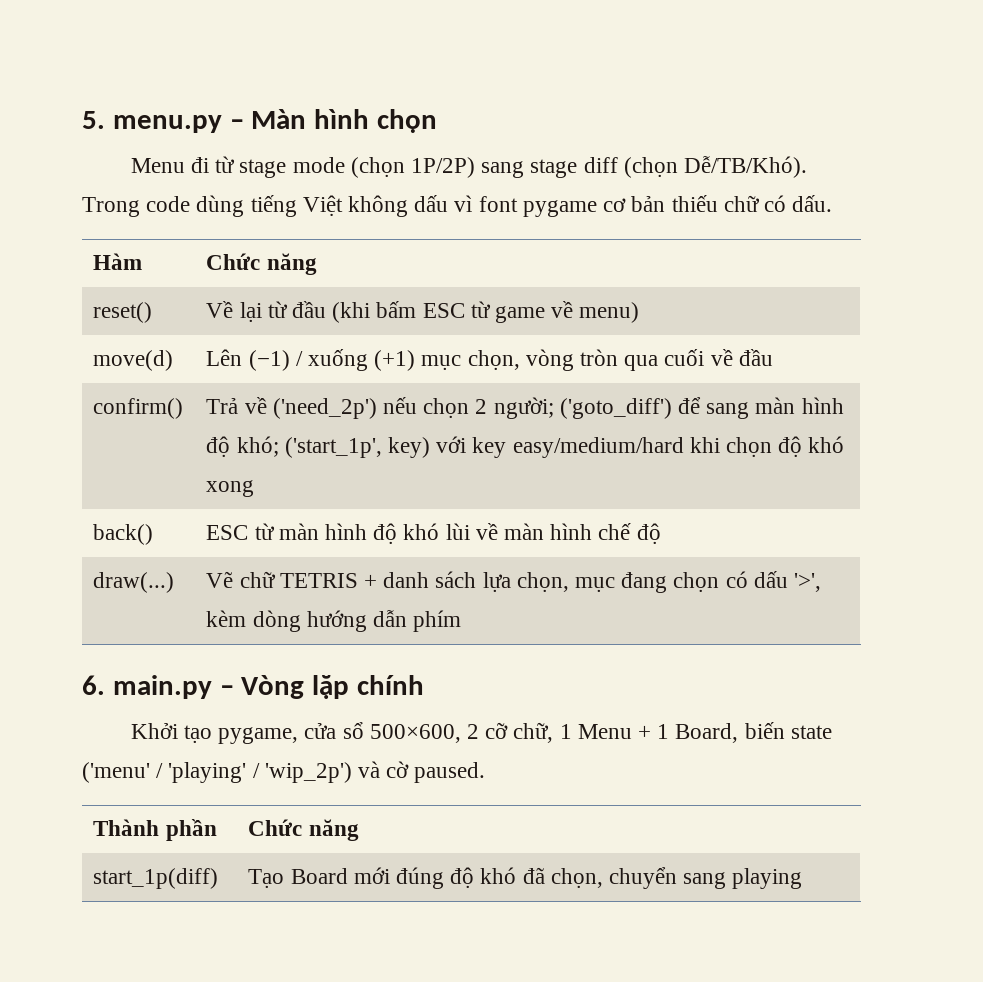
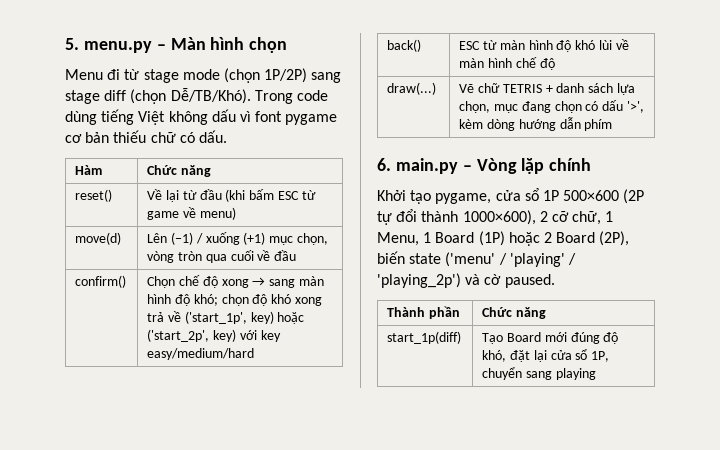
- confirm() | Trả về ('need_2p') nếu chọn 2 người; ('goto_diff') để sang màn hình độ khó; ('start_1p', key) với key easy/medium/hard khi chọn độ khó xong
+ confirm() | Chọn chế độ xong → sang màn hình độ khó; chọn độ khó xong trả về ('start_1p', key) hoặc ('start_2p', key) với key easy/medium/hard
- Khởi tạo pygame, cửa sổ 500×600, 2 cỡ chữ, 1 Menu + 1 Board, biến state ('menu' / 'playing' / 'wip_2p') và cờ paused.
+ Khởi tạo pygame, cửa sổ 1P 500×600 (2P tự đổi thành 1000×600), 2 cỡ chữ, 1 Menu, 1 Board (1P) hoặc 2 Board (2P), biến state ('menu' / 'playing' / 'playing_2p') và cờ paused.
- start_1p(diff) | Tạo Board mới đúng độ khó đã chọn, chuyển sang playing
+ start_1p(diff) | Tạo Board mới đúng độ khó, đặt lại cửa sổ 1P, chuyển sang playing

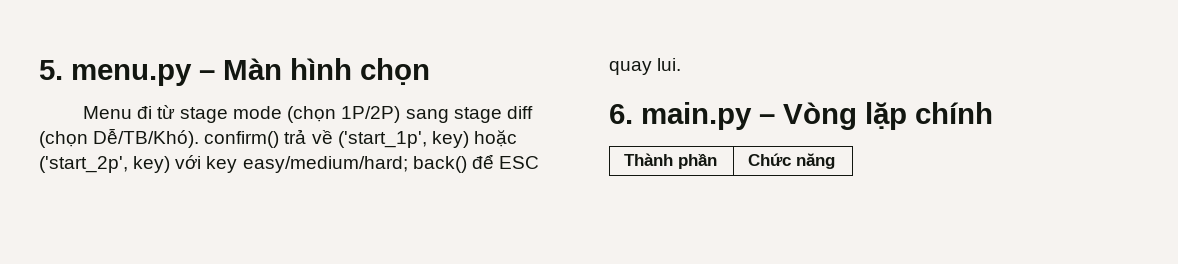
- Menu đi từ stage mode (chọn 1P/2P) sang stage diff (chọn Dễ/TB/Khó). Trong code dùng tiếng Việt không dấu vì font pygame cơ bản thiếu chữ có dấu.
- Hàm | Chức năng
- reset() | Về lại từ đầu (khi bấm ESC từ game về menu)
- move(d) | Lên (−1) / xuống (+1) mục chọn, vòng tròn qua cuối về đầu
- confirm() | Chọn chế độ xong → sang màn hình độ khó; chọn độ khó xong trả về ('start_1p', key) hoặc ('start_2p', key) với key easy/medium/hard
- back() | ESC từ màn hình độ khó lùi về màn hình chế độ
- draw(...) | Vẽ chữ TETRIS + danh sách lựa chọn, mục đang chọn có dấu '>', kèm dòng hướng dẫn phím
+ Menu đi từ stage mode (chọn 1P/2P) sang stage diff (chọn Dễ/TB/Khó). confirm() trả về ('start_1p', key) hoặc ('start_2p', key) với key easy/medium/hard; back() để ESC quay lui.
- Khởi tạo pygame, cửa sổ 1P 500×600 (2P tự đổi thành 1000×600), 2 cỡ chữ, 1 Menu, 1 Board (1P) hoặc 2 Board (2P), biến state ('menu' / 'playing' / 'playing_2p') và cờ paused.
  Thành phần | Chức năng
- start_1p(diff) | Tạo Board mới đúng độ khó, đặt lại cửa sổ 1P, chuyển sang playing

